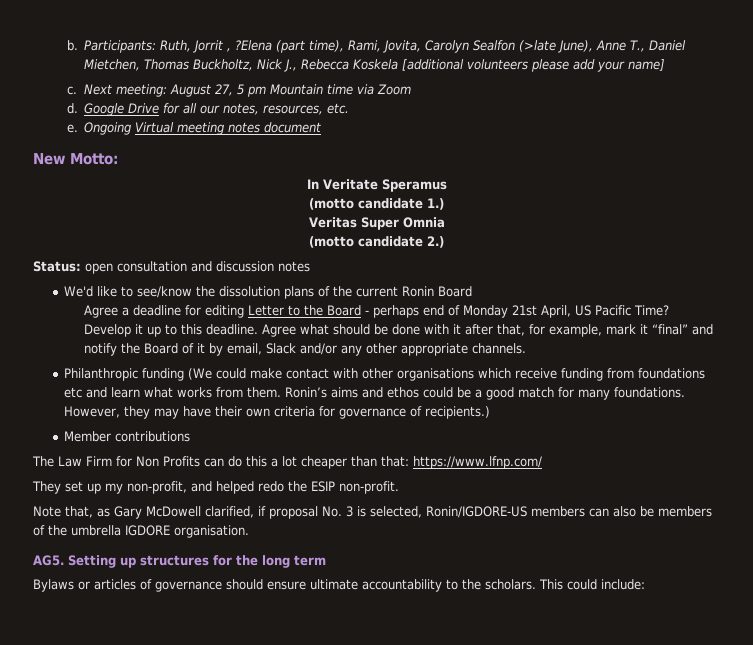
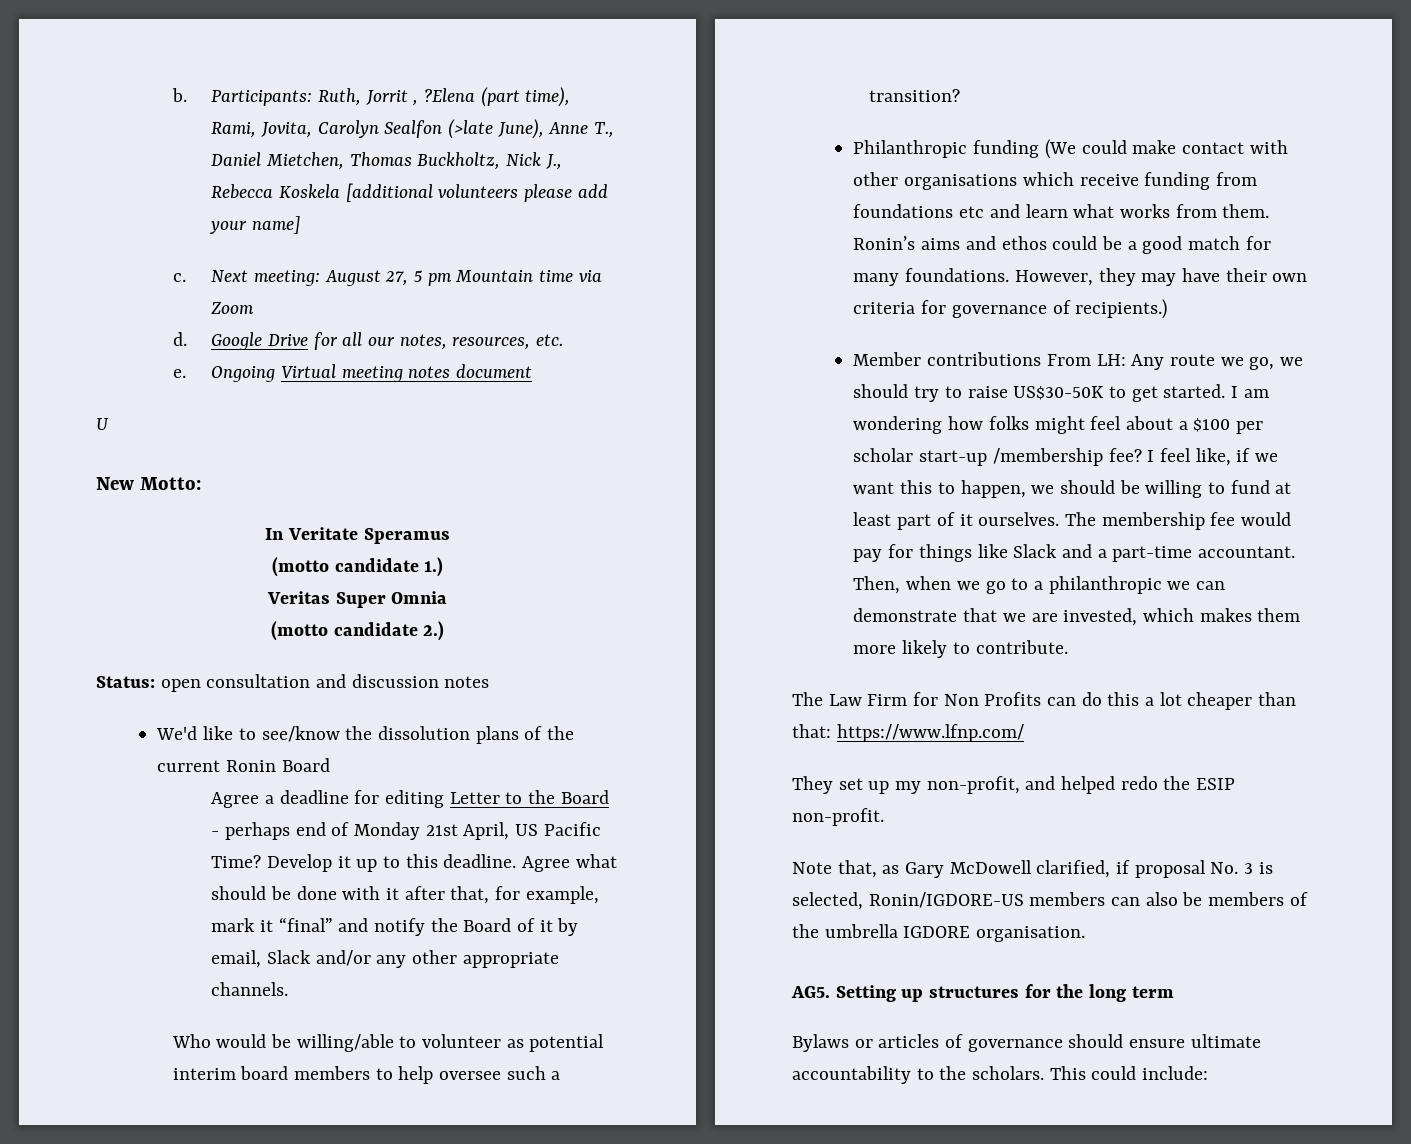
+ U
+ Who would be willing/able to volunteer as potential interim board members to help oversee such a transition?
- Member contributions
+ Member contributions From LH: Any route we go, we should try to raise US$30-50K to get started. I am wondering how folks might feel about a $100 per scholar start-up /membership fee? I feel like, if we want this to happen, we should be willing to fund at least part of it ourselves. The membership fee would pay for things like Slack and a part-time accountant. Then, when we go to a philanthropic we can demonstrate that we are invested, which makes them more likely to contribute.

